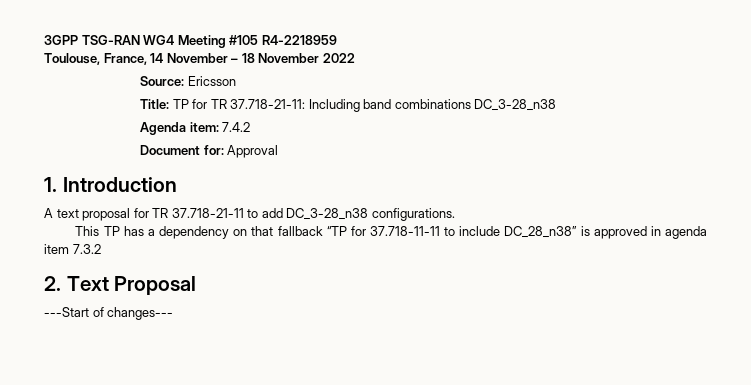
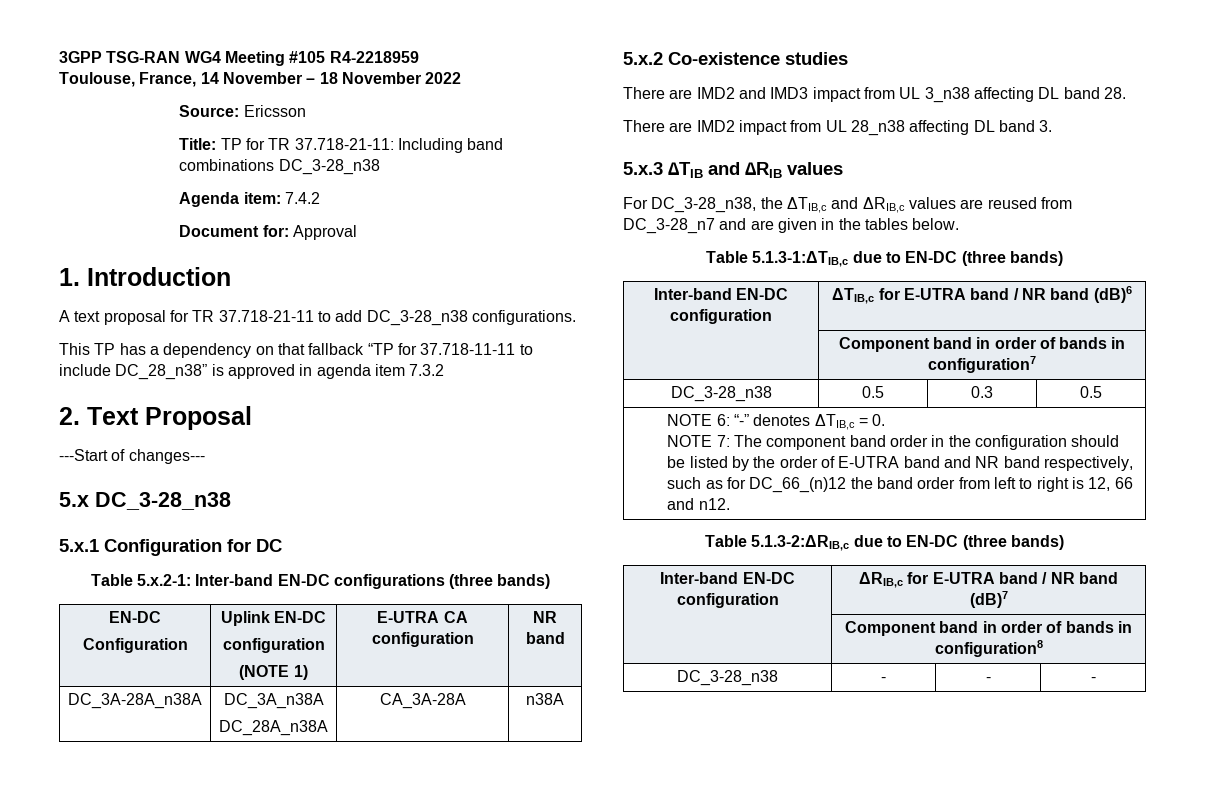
+ 5.x DC_3-28_n38
+ 5.x.1 Configuration for DC
+ Table 5.x.2-1: Inter-band EN-DC configurations (three bands)
+ EN-DC
+ Configuration | Uplink EN-DC
+ configuration
+ (NOTE 1) | E-UTRA CA configuration | NR band
+ DC_3A-28A_n38A | DC_3A_n38A
+ DC_28A_n38A | CA_3A-28A | n38A
+ 5.x.2 Co-existence studies
+ There are IMD2 and IMD3 impact from UL 3_n38 affecting DL band 28.
+ There are IMD2 impact from UL 28_n38 affecting DL band 3.
+ 5.x.3 ∆TIB and ∆RIB values
+ For DC_3-28_n38, the ΔTIB,c and ΔRIB,c values are reused from DC_3-28_n7 and are given in the tables below.
+ Table 5.1.3-1:ΔTIB,c due to EN-DC (three bands)
+ Inter-band EN-DC configuration | ΔTIB,c for E-UTRA band / NR band (dB)6
+ | Component band in order of bands in configuration7
+ DC_3-28_n38 | 0.5 | 0.3 | 0.5
+ NOTE 6: “-” denotes ΔTIB,c = 0.
+ NOTE 7: The component band order in the configuration should be listed by the order of E-UTRA band and NR band respectively, such as for DC_66_(n)12 the band order from left to right is 12, 66 and n12.
+ Table 5.1.3-2:ΔRIB,c due to EN-DC (three bands)
+ Inter-band EN-DC configuration | ΔRIB,c for E-UTRA band / NR band (dB)7
+ | Component band in order of bands in configuration8
+ DC_3-28_n38 | - | - | -

